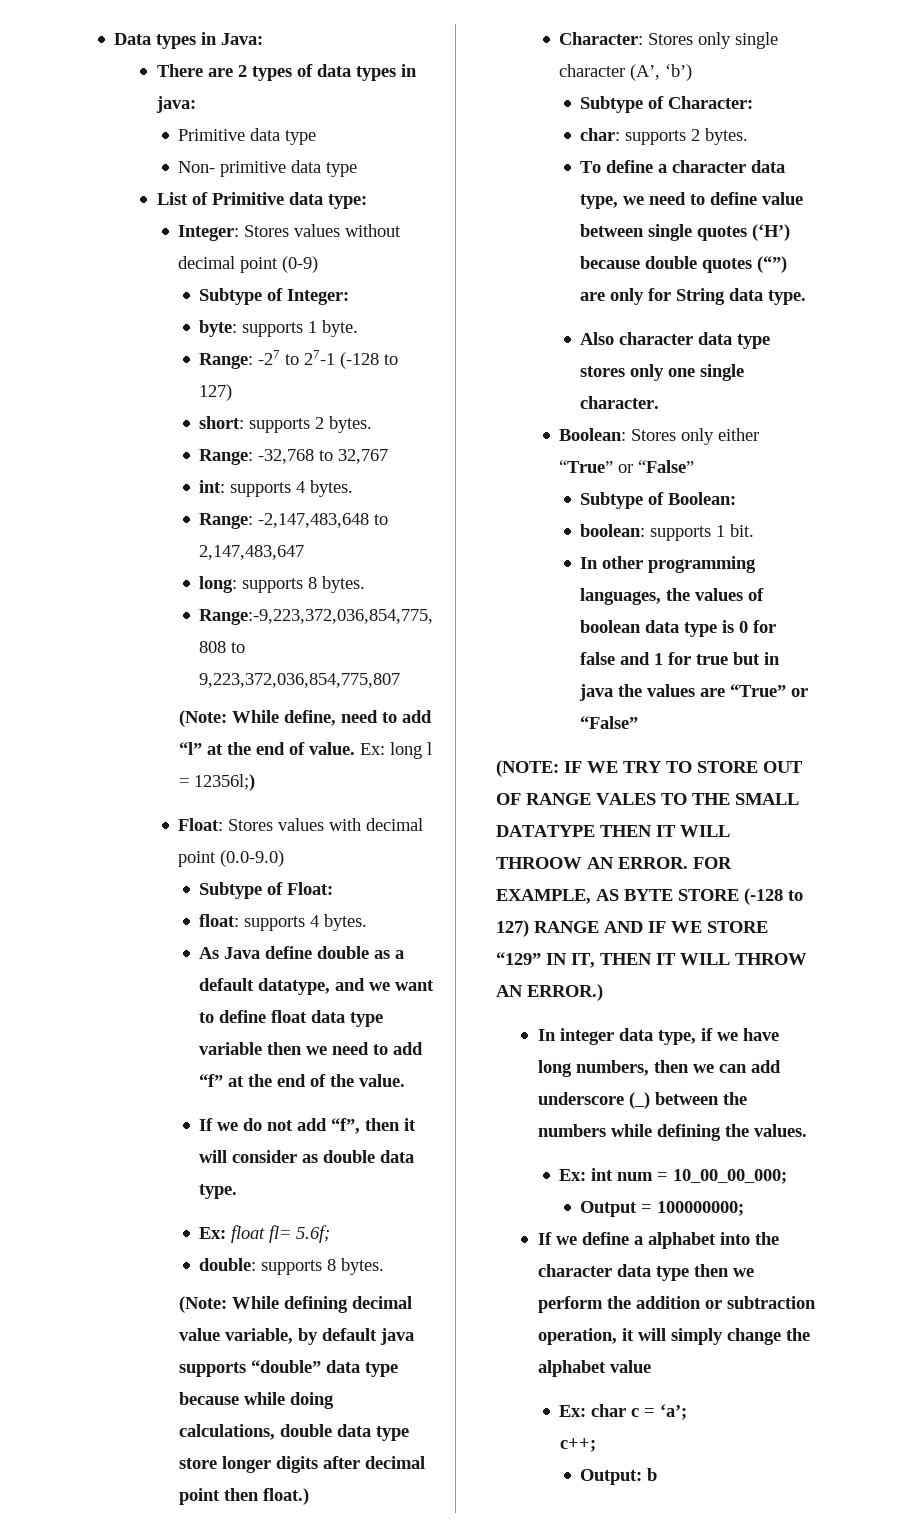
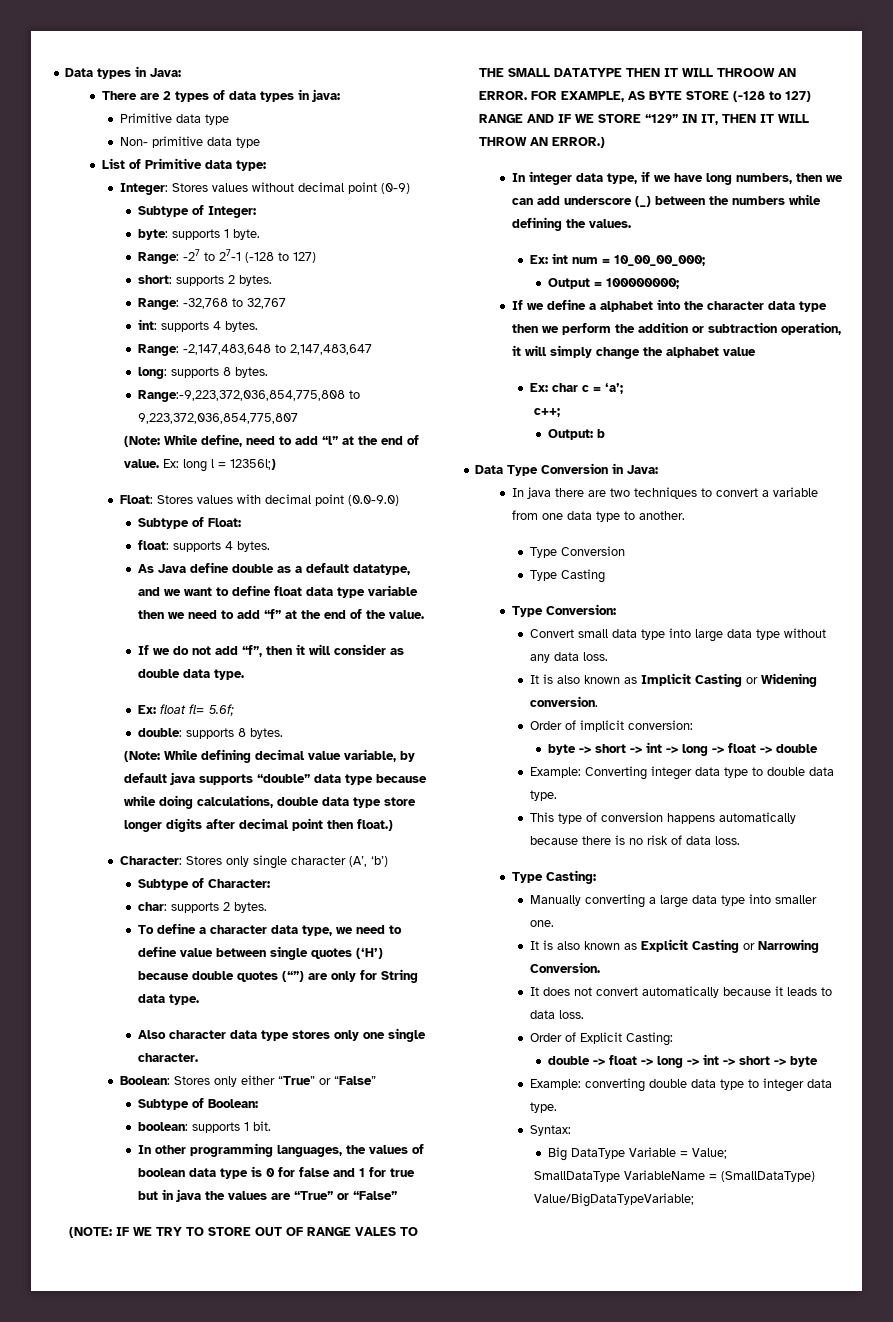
+ Data Type Conversion in Java:
+ In java there are two techniques to convert a variable from one data type to another.
+ Type Conversion
+ Type Casting
+ Type Conversion:
+ Convert small data type into large data type without any data loss.
+ It is also known as Implicit Casting or Widening conversion.
+ Order of implicit conversion:
+ byte -> short -> int -> long -> float -> double
+ Example: Converting integer data type to double data type.
+ This type of conversion happens automatically because there is no risk of data loss.
+ Type Casting:
+ Manually converting a large data type into smaller one.
+ It is also known as Explicit Casting or Narrowing Conversion.
+ It does not convert automatically because it leads to data loss.
+ Order of Explicit Casting:
+ double -> float -> long -> int -> short -> byte
+ Example: converting double data type to integer data type.
+ Syntax:
+ Big DataType Variable = Value;
+ SmallDataType VariableName = (SmallDataType) Value/BigDataTypeVariable;

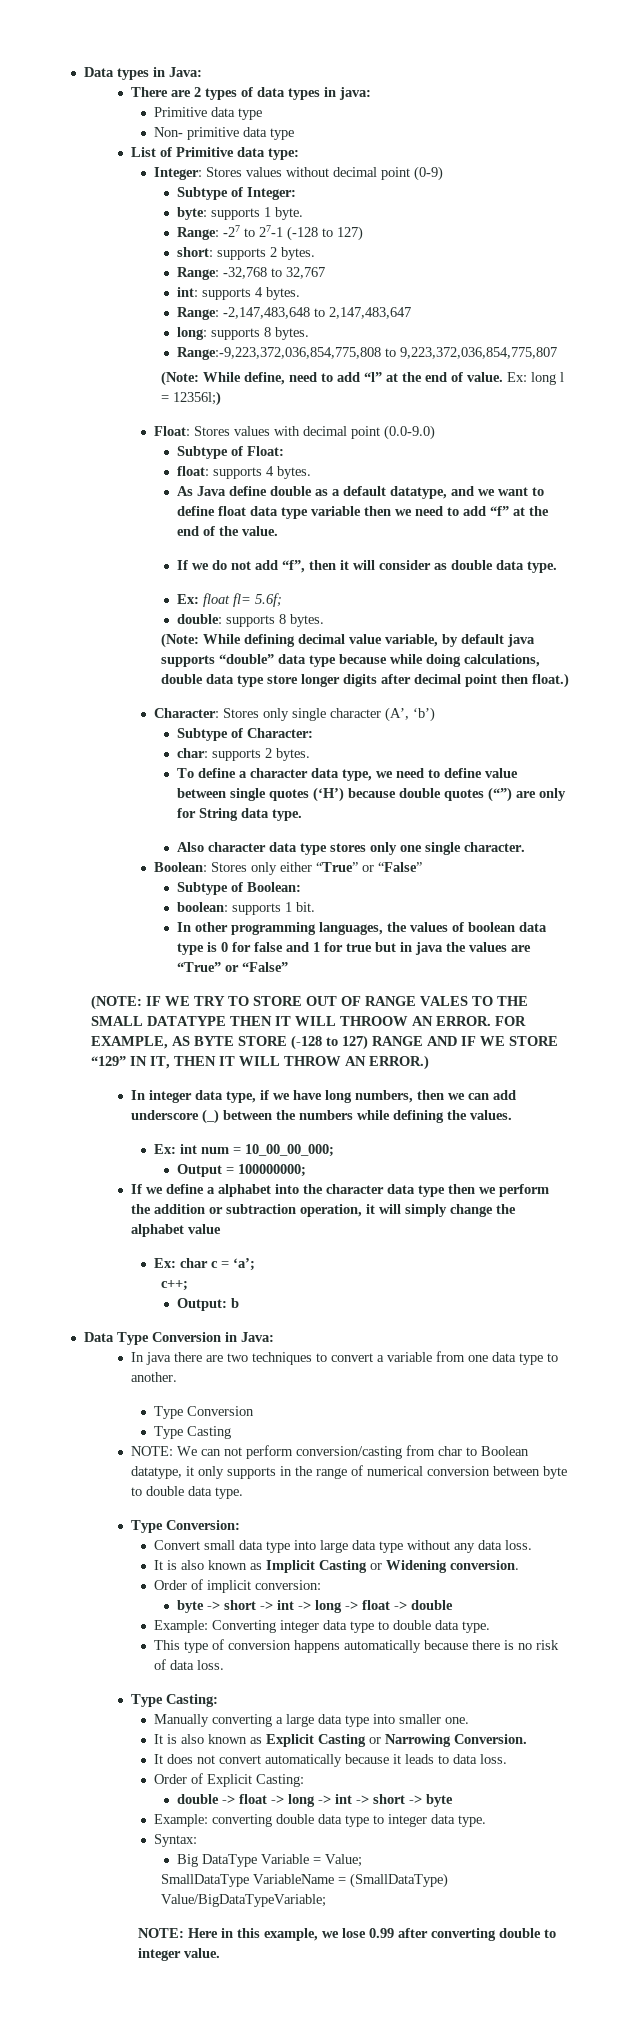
+ NOTE: We can not perform conversion/casting from char to Boolean datatype, it only supports in the range of numerical conversion between byte to double data type.
+ NOTE: Here in this example, we lose 0.99 after converting double to integer value.

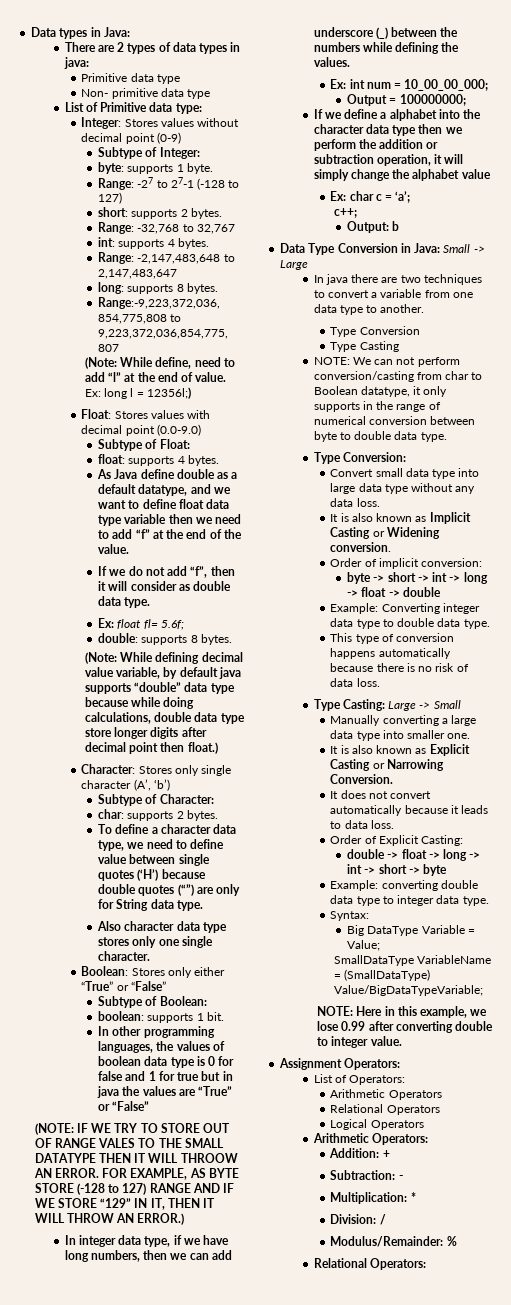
- Data Type Conversion in Java:
+ Data Type Conversion in Java: Small -> Large
- Type Casting:
+ Type Casting: Large -> Small
+ Assignment Operators:
+ List of Operators:
+ Arithmetic Operators
+ Relational Operators
+ Logical Operators
+ Arithmetic Operators:
+ Addition: +
+ Subtraction: -
+ Multiplication: *
+ Division: /
+ Modulus/Remainder: %
+ Relational Operators:

